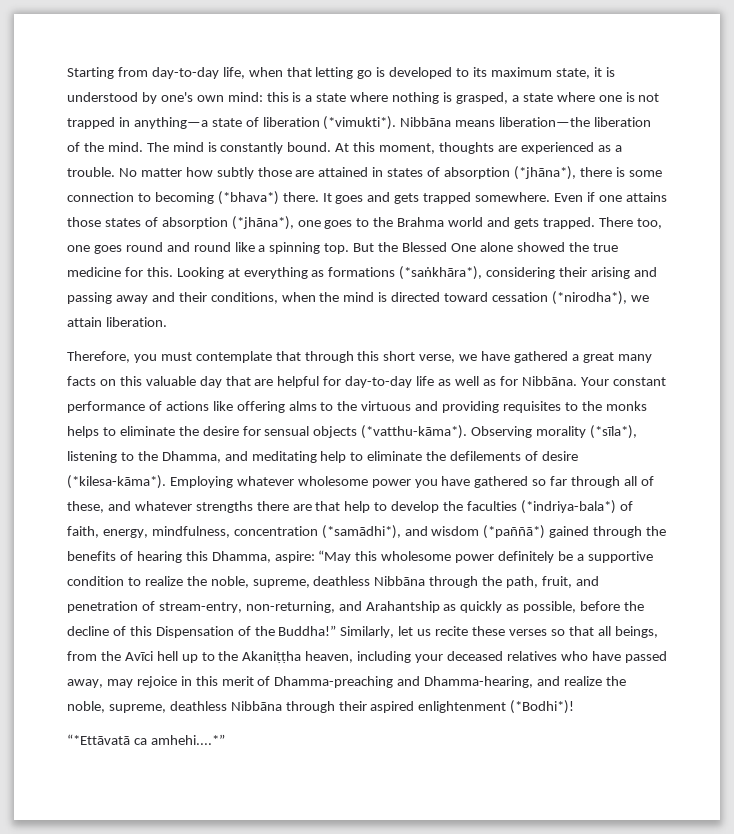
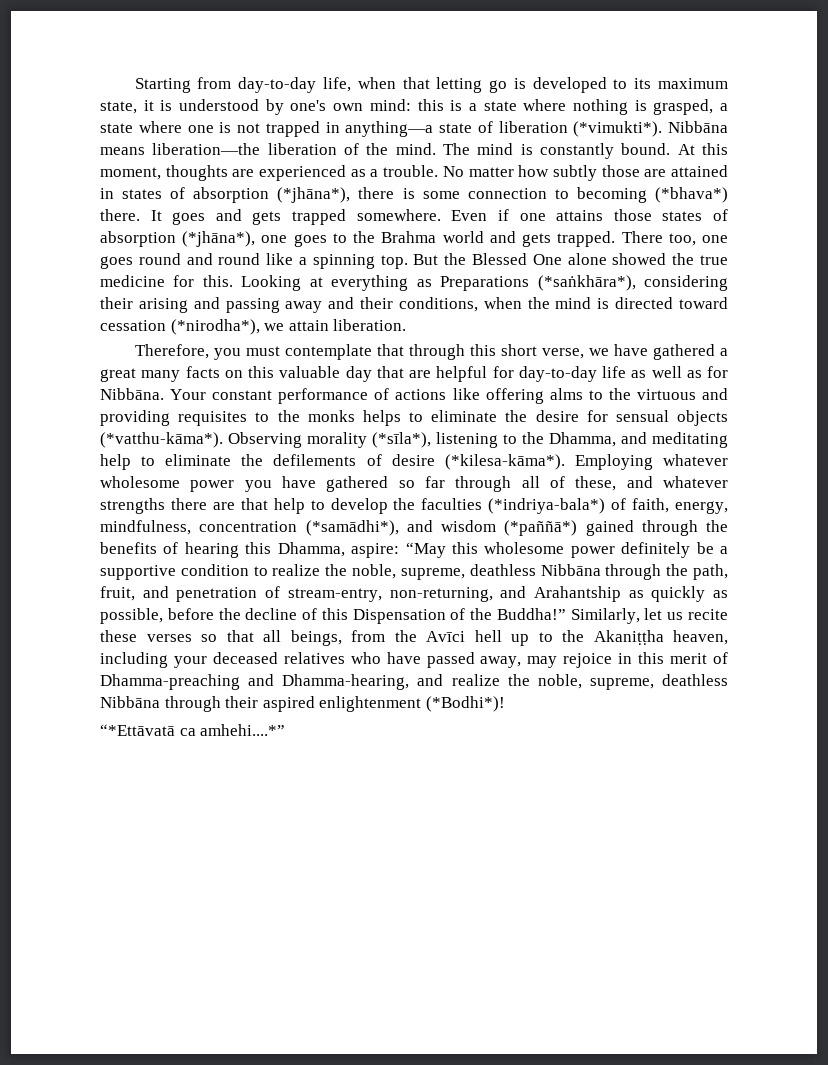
- Looking at everything as formations (*saṅkhāra*), considering their arising and passing away and their conditions, when the mind is directed toward cessation (*nirodha*), we attain liberation.
+ Looking at everything as Preparations (*saṅkhāra*), considering their arising and passing away and their conditions, when the mind is directed toward cessation (*nirodha*), we attain liberation.

